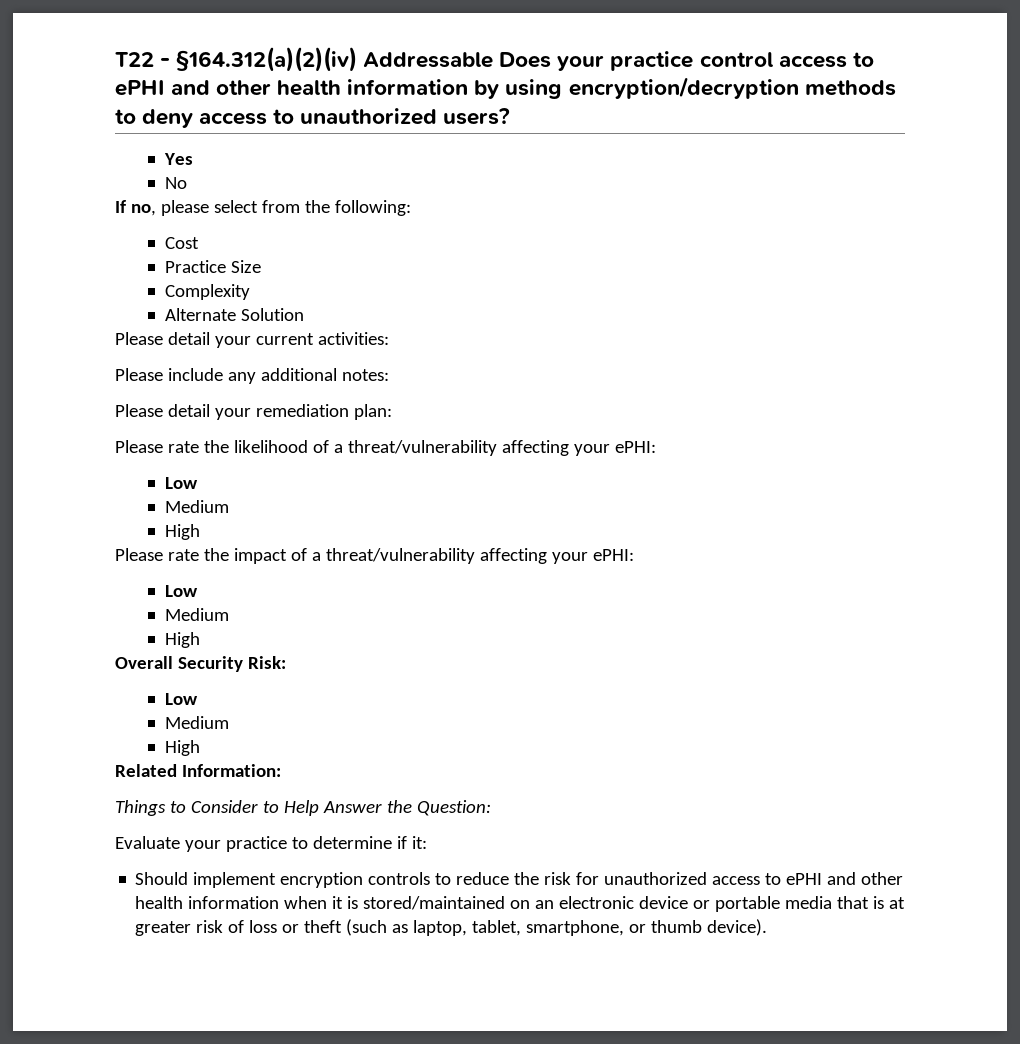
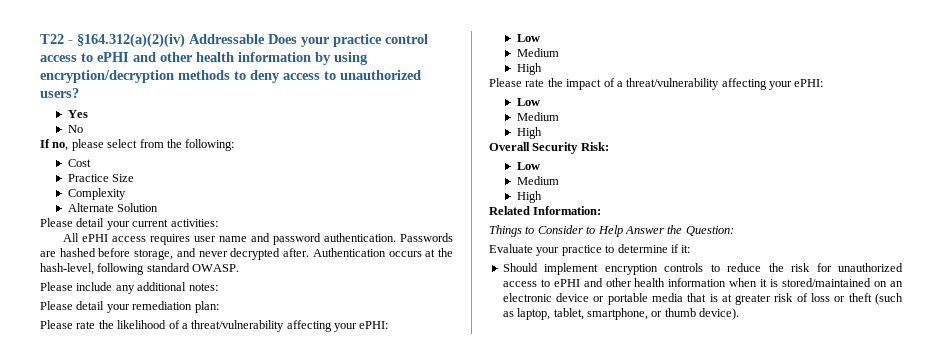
+ All ePHI access requires user name and password authentication. Passwords are hashed before storage, and never decrypted after. Authentication occurs at the hash-level, following standard OWASP.

